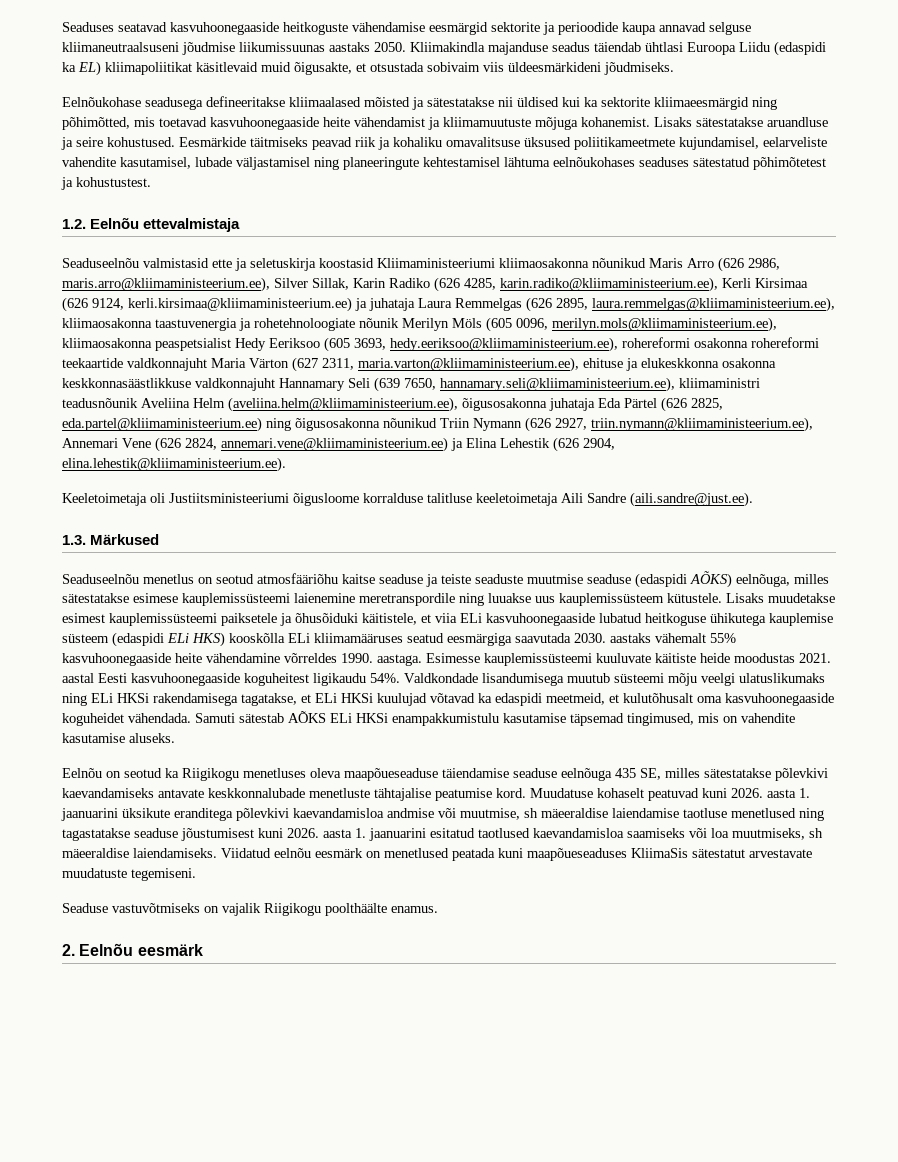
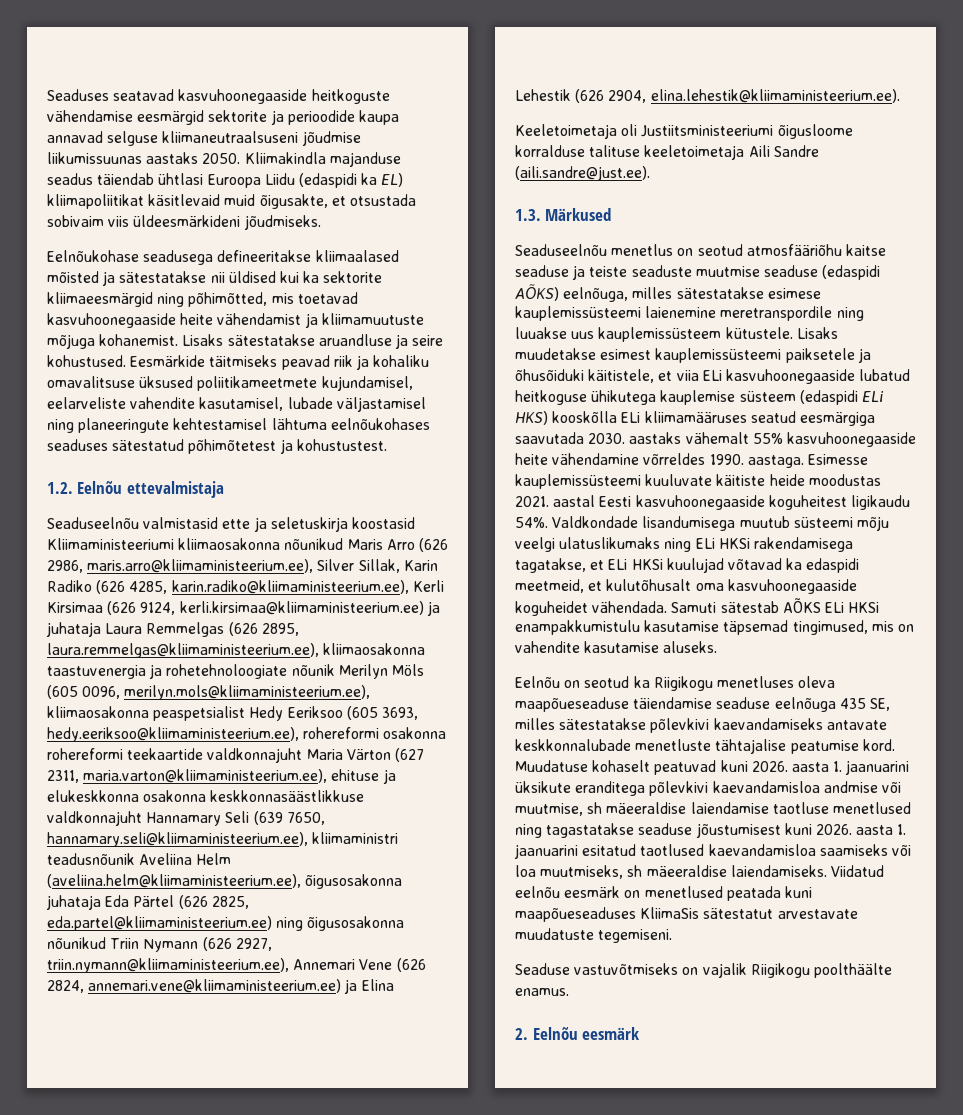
- Keeletoimetaja oli Justiitsministeeriumi õigusloome korralduse talitluse keeletoimetaja Aili Sandre (aili.sandre@just.ee).
+ Keeletoimetaja oli Justiitsministeeriumi õigusloome korralduse talituse keeletoimetaja Aili Sandre (aili.sandre@just.ee).

